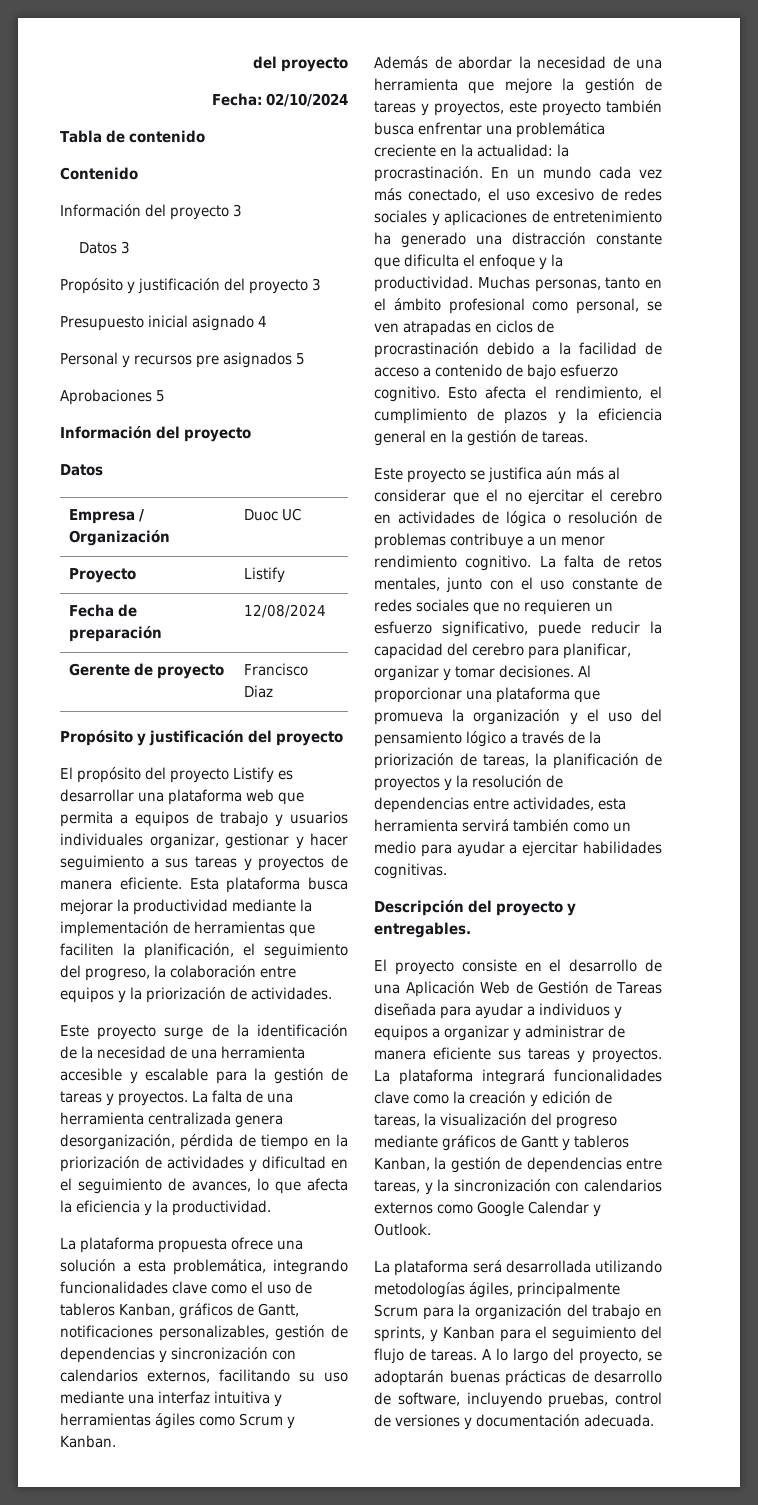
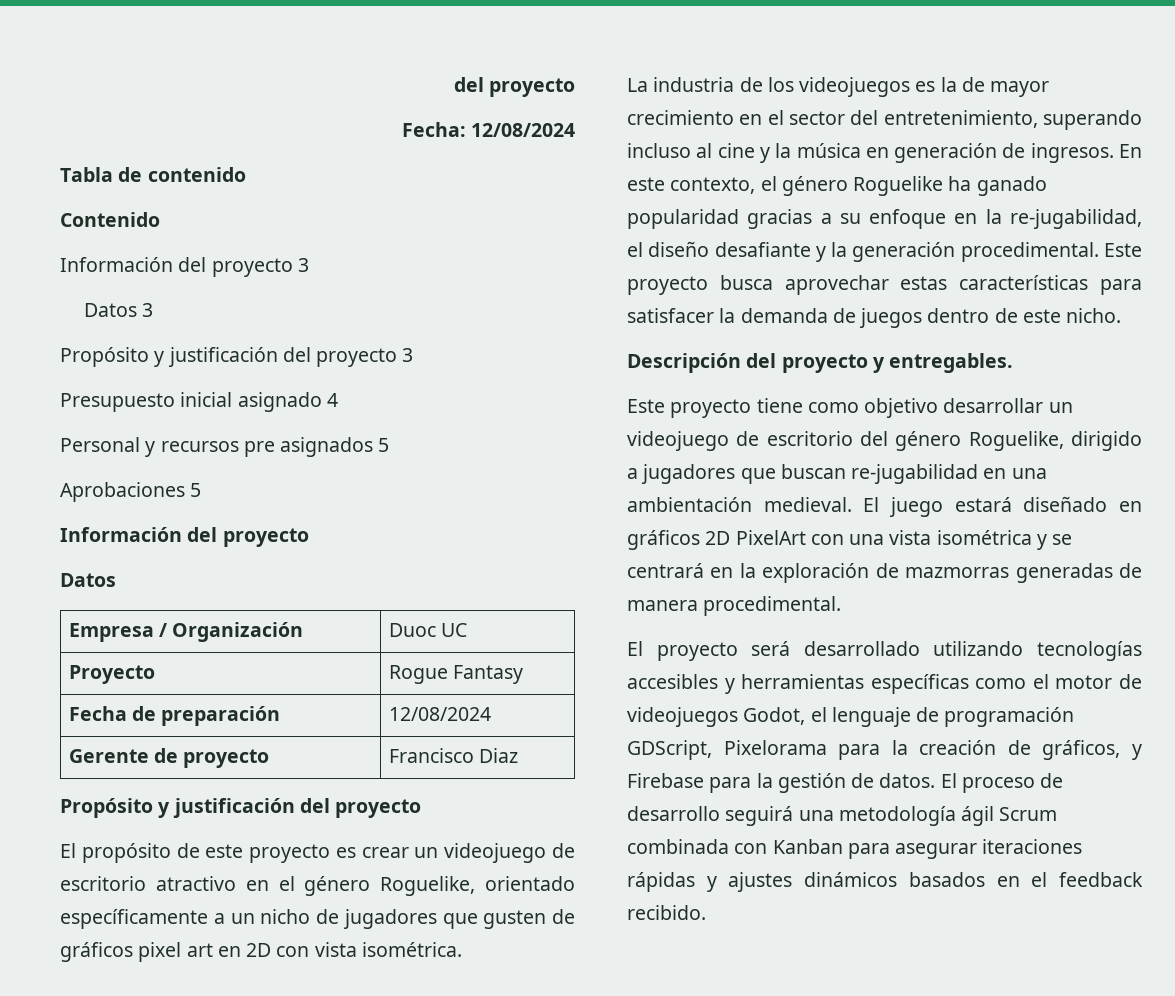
- Fecha: 02/10/2024
+ Fecha: 12/08/2024
- Proyecto | Listify
+ Proyecto | Rogue Fantasy
- El propósito del proyecto Listify es desarrollar una plataforma web que permita a equipos de trabajo y usuarios individuales organizar, gestionar y hacer seguimiento a sus tareas y proyectos de manera eficiente. Esta plataforma busca mejorar la productividad mediante la implementación de herramientas que faciliten la planificación, el seguimiento del progreso, la colaboración entre equipos y la priorización de actividades.
- Este proyecto surge de la identificación de la necesidad de una herramienta accesible y escalable para la gestión de tareas y proyectos. La falta de una herramienta centralizada genera desorganización, pérdida de tiempo en la priorización de actividades y dificultad en el seguimiento de avances, lo que afecta la eficiencia y la productividad.
- La plataforma propuesta ofrece una solución a esta problemática, integrando funcionalidades clave como el uso de tableros Kanban, gráficos de Gantt, notificaciones personalizables, gestión de dependencias y sincronización con calendarios externos, facilitando su uso mediante una interfaz intuitiva y herramientas ágiles como Scrum y Kanban.
- Además de abordar la necesidad de una herramienta que mejore la gestión de tareas y proyectos, este proyecto también busca enfrentar una problemática creciente en la actualidad: la procrastinación. En un mundo cada vez más conectado, el uso excesivo de redes sociales y aplicaciones de entretenimiento ha generado una distracción constante que dificulta el enfoque y la productividad. Muchas personas, tanto en el ámbito profesional como personal, se ven atrapadas en ciclos de procrastinación debido a la facilidad de acceso a contenido de bajo esfuerzo cognitivo. Esto afecta el rendimiento, el cumplimiento de plazos y la eficiencia general en la gestión de tareas.
- Este proyecto se justifica aún más al considerar que el no ejercitar el cerebro en actividades de lógica o resolución de problemas contribuye a un menor rendimiento cognitivo. La falta de retos mentales, junto con el uso constante de redes sociales que no requieren un esfuerzo significativo, puede reducir la capacidad del cerebro para planificar, organizar y tomar decisiones. Al proporcionar una plataforma que promueva la organización y el uso del pensamiento lógico a través de la priorización de tareas, la planificación de proyectos y la resolución de dependencias entre actividades, esta herramienta servirá también como un medio para ayudar a ejercitar habilidades cognitivas.
+ El propósito de este proyecto es crear un videojuego de escritorio atractivo en el género Roguelike, orientado específicamente a un nicho de jugadores que gusten de gráficos pixel art en 2D con vista isométrica.
+ La industria de los videojuegos es la de mayor crecimiento en el sector del entretenimiento, superando incluso al cine y la música en generación de ingresos. En este contexto, el género Roguelike ha ganado popularidad gracias a su enfoque en la re-jugabilidad, el diseño desafiante y la generación procedimental. Este proyecto busca aprovechar estas características para satisfacer la demanda de juegos dentro de este nicho.
- El proyecto consiste en el desarrollo de una Aplicación Web de Gestión de Tareas diseñada para ayudar a individuos y equipos a organizar y administrar de manera eficiente sus tareas y proyectos. La plataforma integrará funcionalidades clave como la creación y edición de tareas, la visualización del progreso mediante gráficos de Gantt y tableros Kanban, la gestión de dependencias entre tareas, y la sincronización con calendarios externos como Google Calendar y Outlook.
- La plataforma será desarrollada utilizando metodologías ágiles, principalmente Scrum para la organización del trabajo en sprints, y Kanban para el seguimiento del flujo de tareas. A lo largo del proyecto, se adoptarán buenas prácticas de desarrollo de software, incluyendo pruebas, control de versiones y documentación adecuada.
+ Este proyecto tiene como objetivo desarrollar un videojuego de escritorio del género Roguelike, dirigido a jugadores que buscan re-jugabilidad en una ambientación medieval. El juego estará diseñado en gráficos 2D PixelArt con una vista isométrica y se centrará en la exploración de mazmorras generadas de manera procedimental.
+ El proyecto será desarrollado utilizando tecnologías accesibles y herramientas específicas como el motor de videojuegos Godot, el lenguaje de programación GDScript, Pixelorama para la creación de gráficos, y Firebase para la gestión de datos. El proceso de desarrollo seguirá una metodología ágil Scrum combinada con Kanban para asegurar iteraciones rápidas y ajustes dinámicos basados en el feedback recibido.

